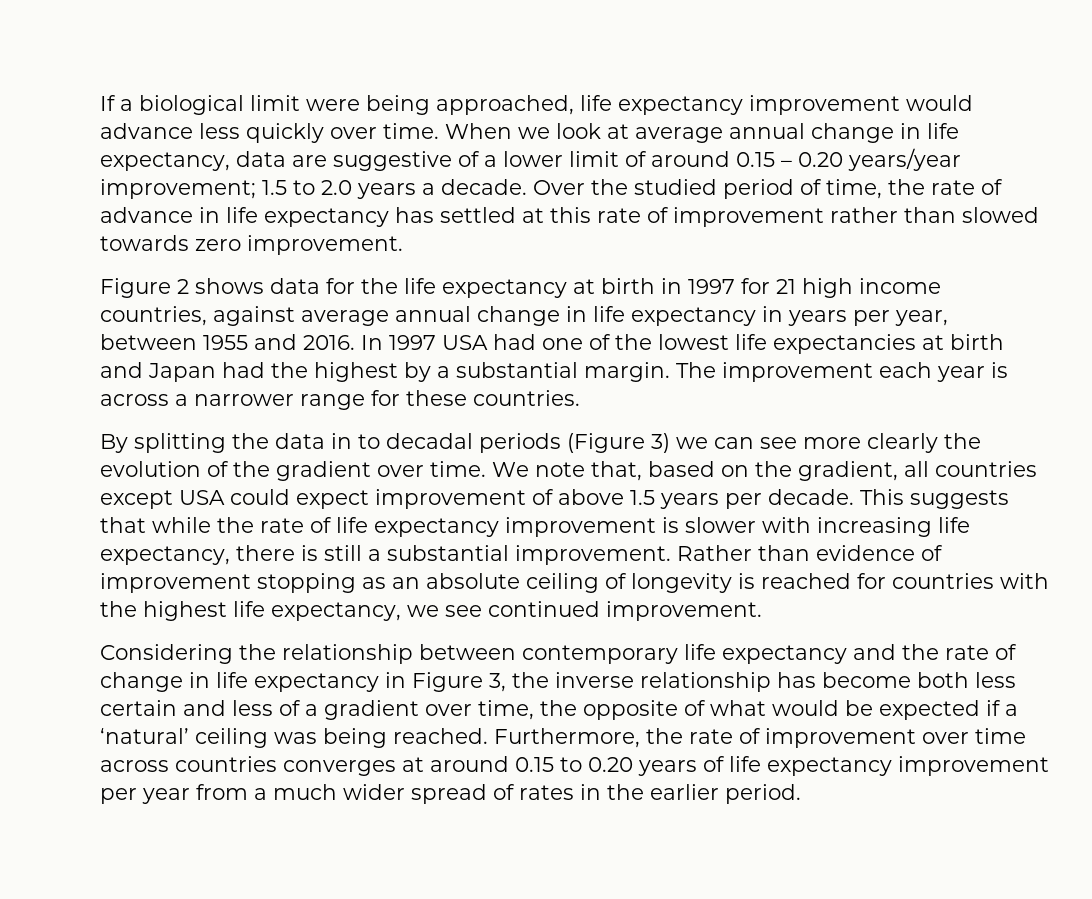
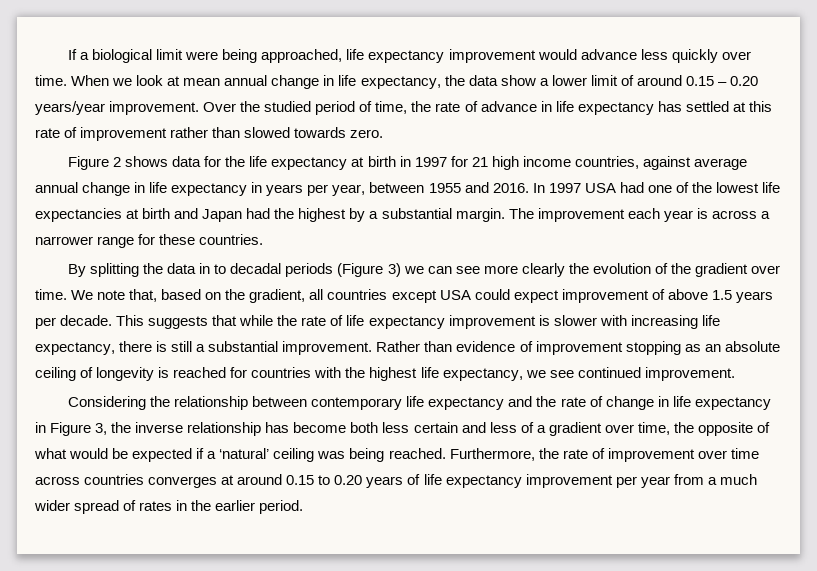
- When we look at average annual change in life expectancy, data are suggestive of a lower limit of around 0.15 – 0.20 years/year improvement; 1.5 to 2.0 years a decade.
+ When we look at mean annual change in life expectancy, the data show a lower limit of around 0.15 – 0.20 years/year improvement.
- Over the studied period of time, the rate of advance in life expectancy has settled at this rate of improvement rather than slowed towards zero improvement.
+ Over the studied period of time, the rate of advance in life expectancy has settled at this rate of improvement rather than slowed towards zero.

